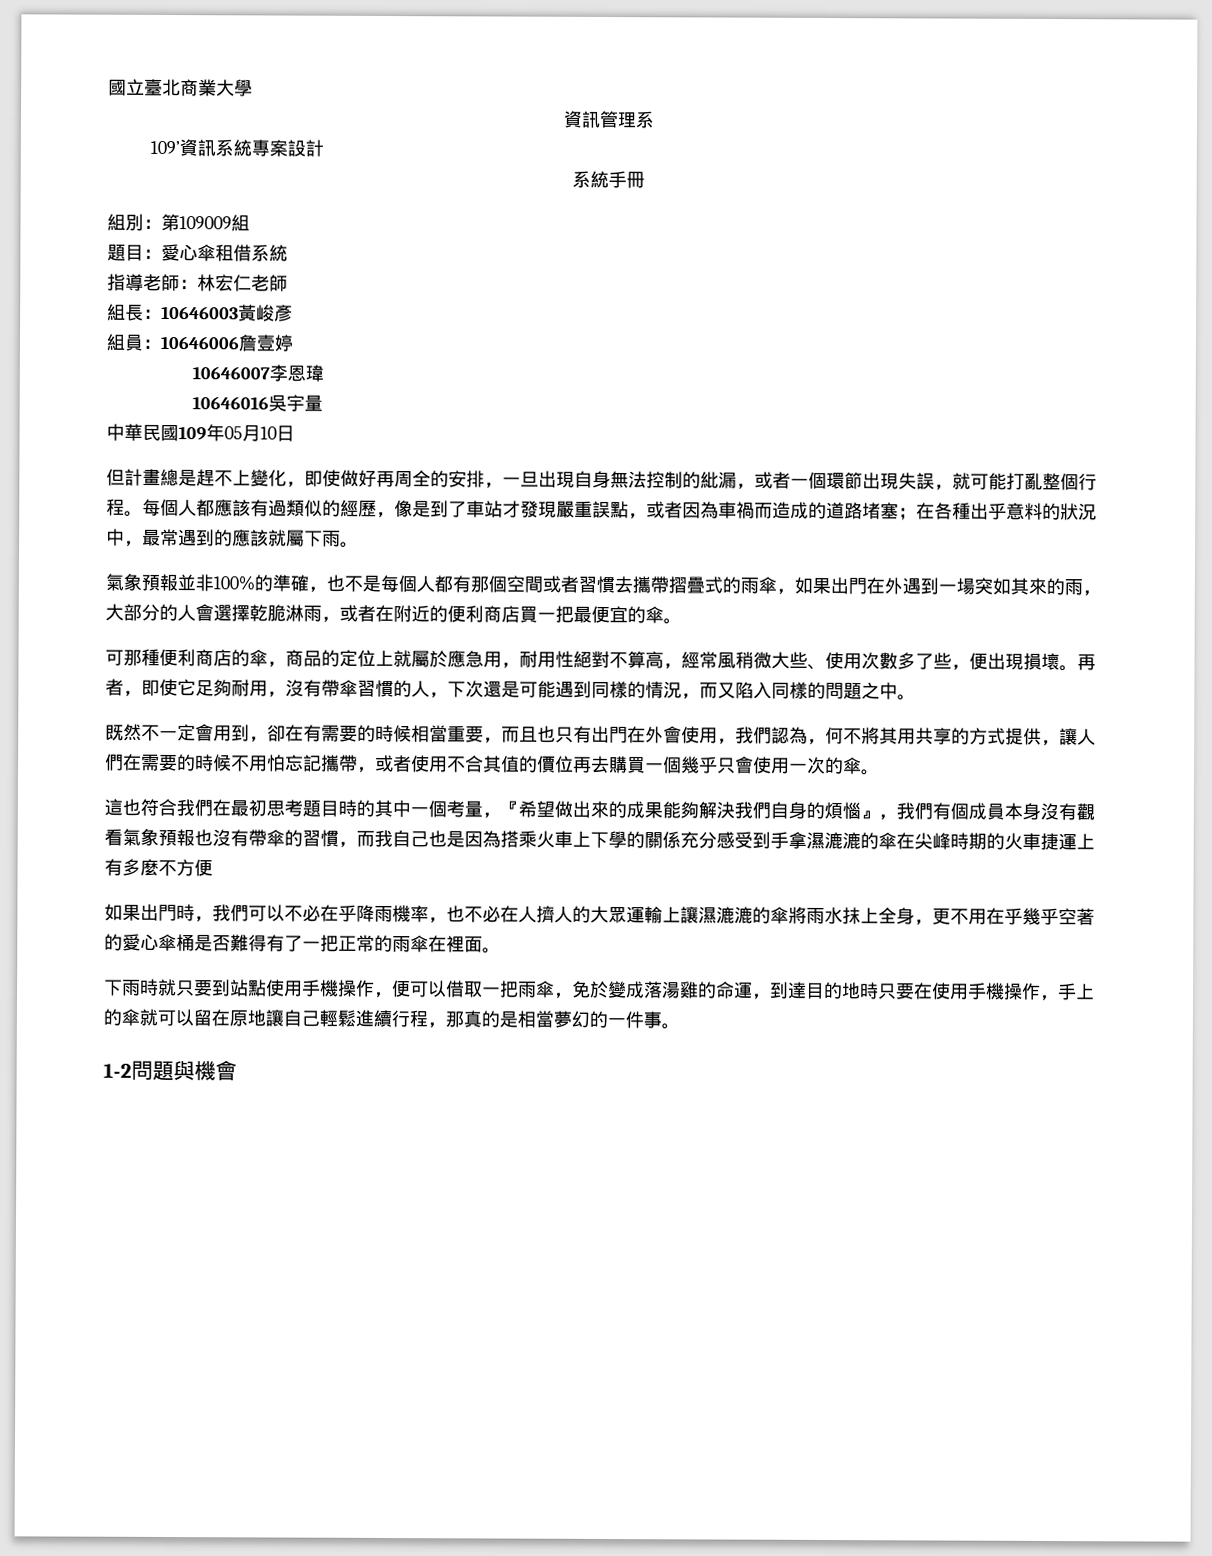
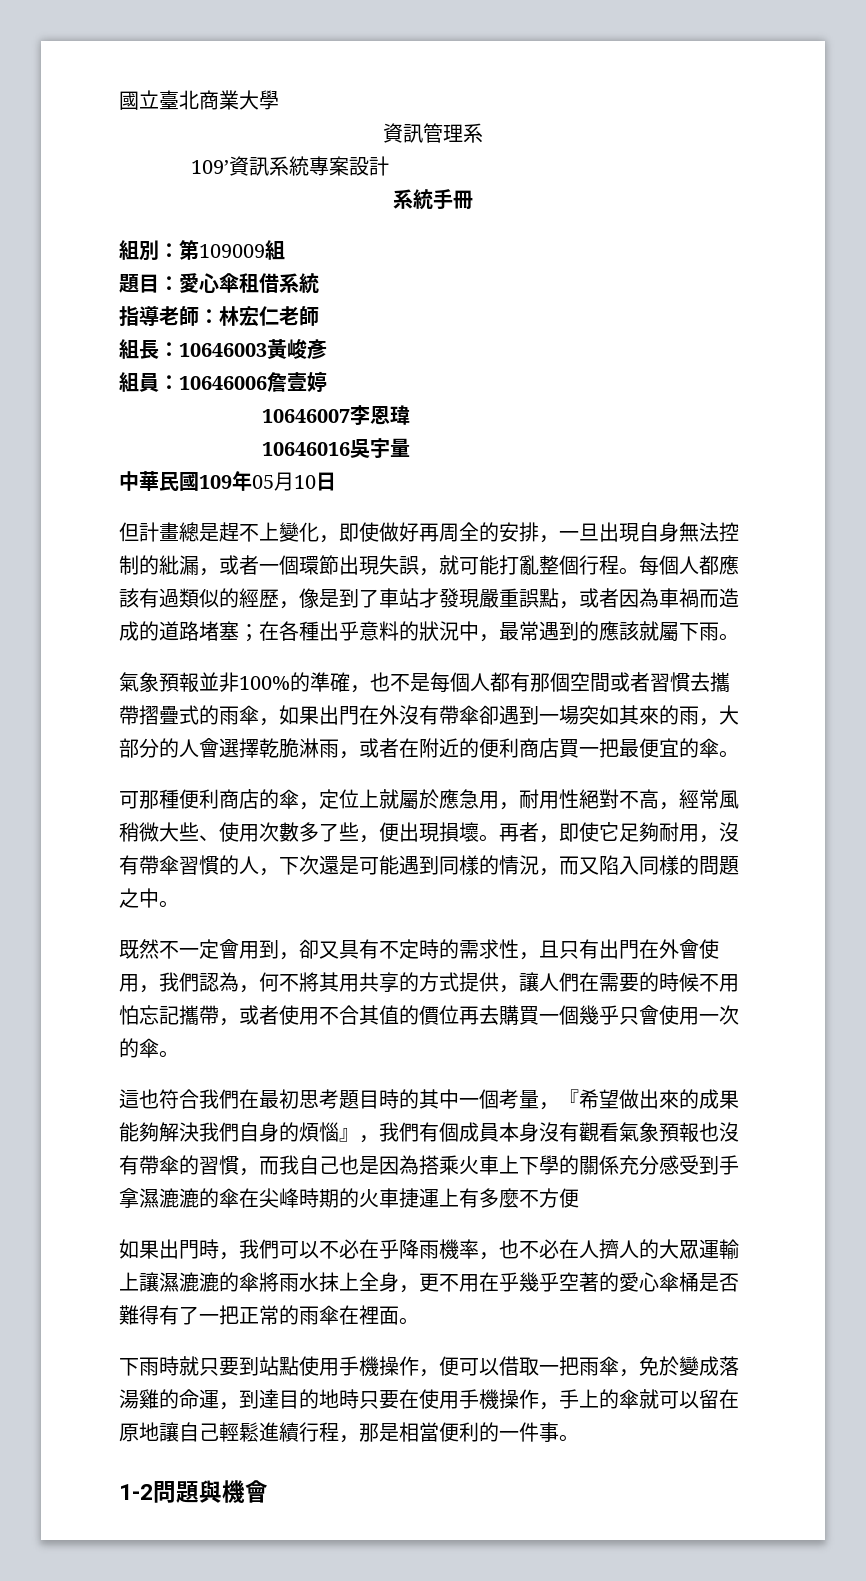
- 氣象預報並非100%的準確，也不是每個人都有那個空間或者習慣去攜帶摺疊式的雨傘，如果出門在外遇到一場突如其來的雨，大部分的人會選擇乾脆淋雨，或者在附近的便利商店買一把最便宜的傘。
+ 氣象預報並非100%的準確，也不是每個人都有那個空間或者習慣去攜帶摺疊式的雨傘，如果出門在外沒有帶傘卻遇到一場突如其來的雨，大部分的人會選擇乾脆淋雨，或者在附近的便利商店買一把最便宜的傘。
- 可那種便利商店的傘，商品的定位上就屬於應急用，耐用性絕對不算高，經常風稍微大些、使用次數多了些，便出現損壞。
+ 可那種便利商店的傘，定位上就屬於應急用，耐用性絕對不高，經常風稍微大些、使用次數多了些，便出現損壞。
- 既然不一定會用到，卻在有需要的時候相當重要，而且也只有出門在外會使用，我們認為，何不將其用共享的方式提供，讓人們在需要的時候不用怕忘記攜帶，或者使用不合其值的價位再去購買一個幾乎只會使用一次的傘。
+ 既然不一定會用到，卻又具有不定時的需求性，且只有出門在外會使用，我們認為，何不將其用共享的方式提供，讓人們在需要的時候不用怕忘記攜帶，或者使用不合其值的價位再去購買一個幾乎只會使用一次的傘。
- 下雨時就只要到站點使用手機操作，便可以借取一把雨傘，免於變成落湯雞的命運，到達目的地時只要在使用手機操作，手上的傘就可以留在原地讓自己輕鬆進續行程，那真的是相當夢幻的一件事。
+ 下雨時就只要到站點使用手機操作，便可以借取一把雨傘，免於變成落湯雞的命運，到達目的地時只要在使用手機操作，手上的傘就可以留在原地讓自己輕鬆進續行程，那是相當便利的一件事。

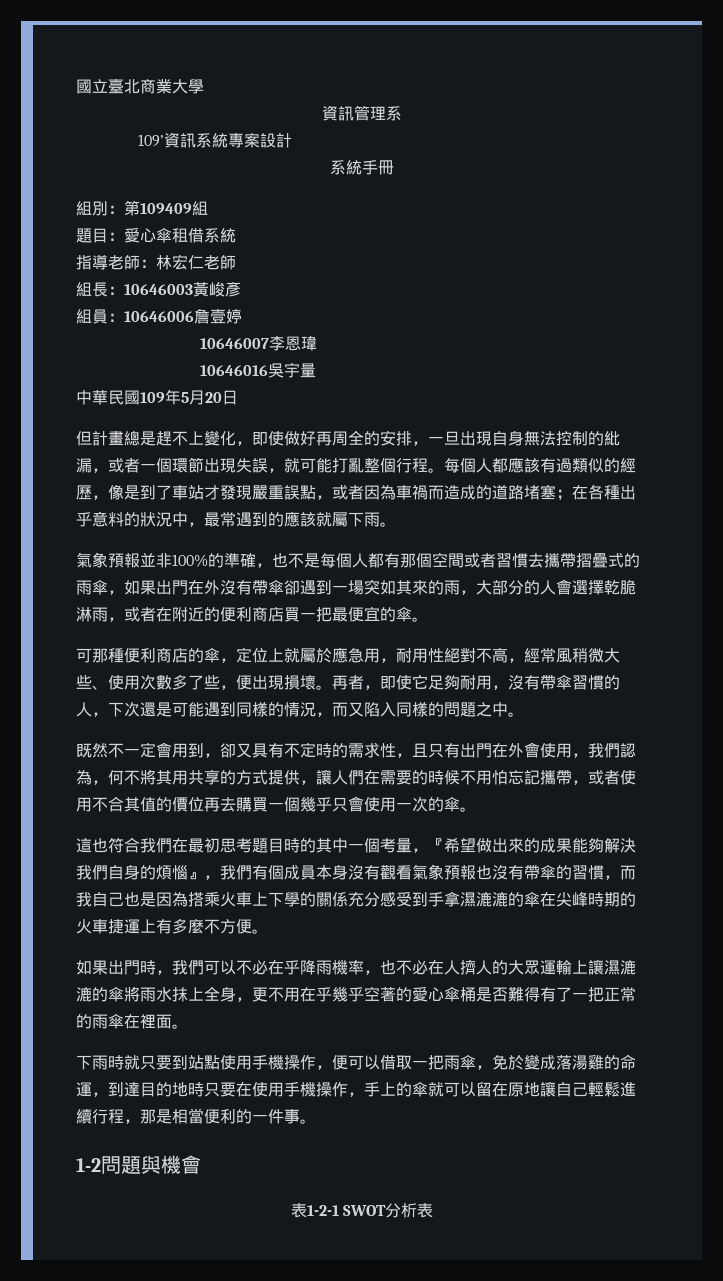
- 組別：第109009組
+ 組別：第109409組
- 中華民國109年05月10日
+ 中華民國109年5月20日
- 這也符合我們在最初思考題目時的其中一個考量，『希望做出來的成果能夠解決我們自身的煩惱』，我們有個成員本身沒有觀看氣象預報也沒有帶傘的習慣，而我自己也是因為搭乘火車上下學的關係充分感受到手拿濕漉漉的傘在尖峰時期的火車捷運上有多麼不方便
+ 這也符合我們在最初思考題目時的其中一個考量，『希望做出來的成果能夠解決我們自身的煩惱』，我們有個成員本身沒有觀看氣象預報也沒有帶傘的習慣，而我自己也是因為搭乘火車上下學的關係充分感受到手拿濕漉漉的傘在尖峰時期的火車捷運上有多麼不方便。
+ 表1-2-1 SWOT分析表

